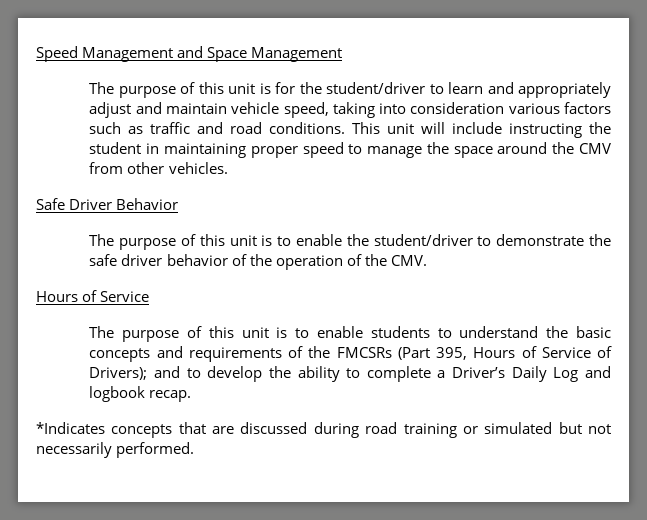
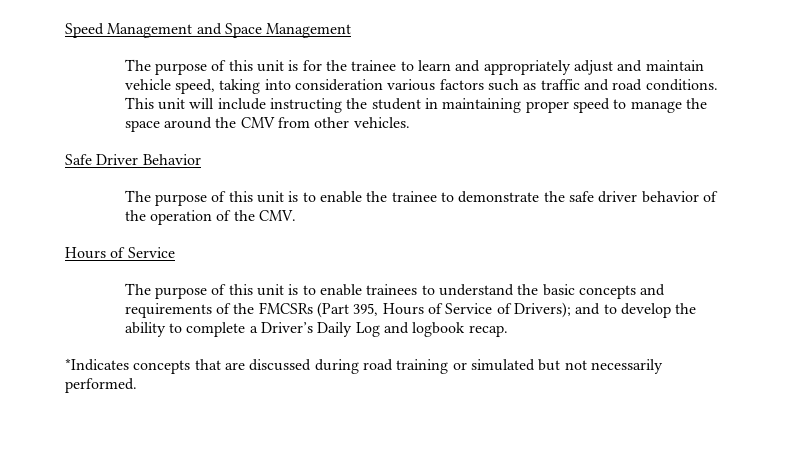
- The purpose of this unit is for the student/driver to learn and appropriately adjust and maintain vehicle speed, taking into consideration various factors such as traffic and road conditions.
+ The purpose of this unit is for the trainee to learn and appropriately adjust and maintain vehicle speed, taking into consideration various factors such as traffic and road conditions.
- The purpose of this unit is to enable the student/driver to demonstrate the safe driver behavior of the operation of the CMV.
+ The purpose of this unit is to enable the trainee to demonstrate the safe driver behavior of the operation of the CMV.
- The purpose of this unit is to enable students to understand the basic concepts and requirements of the FMCSRs (Part 395, Hours of Service of Drivers); and to develop the ability to complete a Driver’s Daily Log and logbook recap.
+ The purpose of this unit is to enable trainees to understand the basic concepts and requirements of the FMCSRs (Part 395, Hours of Service of Drivers); and to develop the ability to complete a Driver’s Daily Log and logbook recap.

